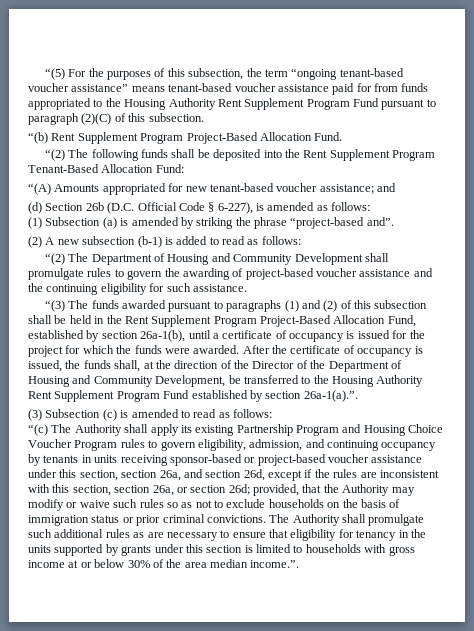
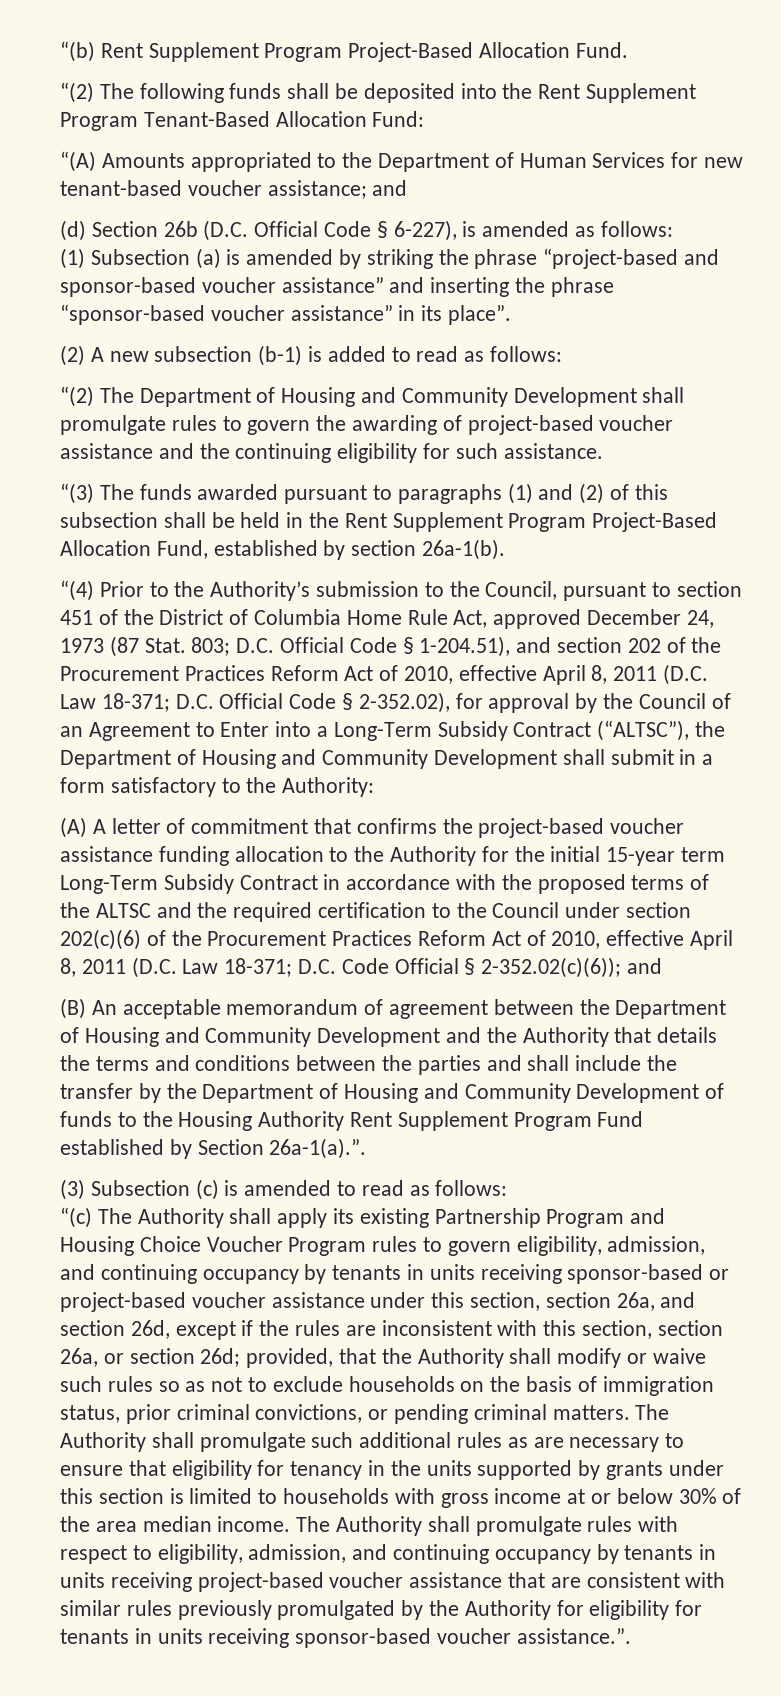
- “(5) For the purposes of this subsection, the term “ongoing tenant-based voucher assistance” means tenant-based voucher assistance paid for from funds appropriated to the Housing Authority Rent Supplement Program Fund pursuant to paragraph (2)(C) of this subsection.
- “(A) Amounts appropriated for new tenant-based voucher assistance; and
+ “(A) Amounts appropriated to the Department of Human Services for new tenant-based voucher assistance; and
- (1) Subsection (a) is amended by striking the phrase “project-based and”.
+ (1) Subsection (a) is amended by striking the phrase “project-based and sponsor-based voucher assistance” and inserting the phrase “sponsor-based voucher assistance” in its place”.
- “(3) The funds awarded pursuant to paragraphs (1) and (2) of this subsection shall be held in the Rent Supplement Program Project-Based Allocation Fund, established by section 26a-1(b), until a certificate of occupancy is issued for the project for which the funds were awarded. After the certificate of occupancy is issued, the funds shall, at the direction of the Director of the Department of Housing and Community Development, be transferred to the Housing Authority Rent Supplement Program Fund established by section 26a-1(a).”.
+ “(3) The funds awarded pursuant to paragraphs (1) and (2) of this subsection shall be held in the Rent Supplement Program Project-Based Allocation Fund, established by section 26a-1(b).
+ “(4) Prior to the Authority’s submission to the Council, pursuant to section 451 of the District of Columbia Home Rule Act, approved December 24, 1973 (87 Stat. 803; D.C. Official Code § 1-204.51), and section 202 of the Procurement Practices Reform Act of 2010, effective April 8, 2011 (D.C. Law 18-371; D.C. Official Code § 2-352.02), for approval by the Council of an Agreement to Enter into a Long-Term Subsidy Contract (“ALTSC”), the Department of Housing and Community Development shall submit in a form satisfactory to the Authority:
+ (A) A letter of commitment that confirms the project-based voucher assistance funding allocation to the Authority for the initial 15-year term Long-Term Subsidy Contract in accordance with the proposed terms of the ALTSC and the required certification to the Council under section 202(c)(6) of the Procurement Practices Reform Act of 2010, effective April 8, 2011 (D.C. Law 18-371; D.C. Code Official § 2-352.02(c)(6)); and
+ (B) An acceptable memorandum of agreement between the Department of Housing and Community Development and the Authority that details the terms and conditions between the parties and shall include the transfer by the Department of Housing and Community Development of funds to the Housing Authority Rent Supplement Program Fund established by Section 26a-1(a).”.
- provided, that the Authority may modify or waive such rules so as not to exclude households on the basis of immigration status or prior criminal convictions.
+ provided, that the Authority shall modify or waive such rules so as not to exclude households on the basis of immigration status, prior criminal convictions, or pending criminal matters.
- The Authority shall promulgate such additional rules as are necessary to ensure that eligibility for tenancy in the units supported by grants under this section is limited to households with gross income at or below 30% of the area median income.”.
+ The Authority shall promulgate such additional rules as are necessary to ensure that eligibility for tenancy in the units supported by grants under this section is limited to households with gross income at or below 30% of the area median income. The Authority shall promulgate rules with respect to eligibility, admission, and continuing occupancy by tenants in units receiving project-based voucher assistance that are consistent with similar rules previously promulgated by the Authority for eligibility for tenants in units receiving sponsor-based voucher assistance.”.

